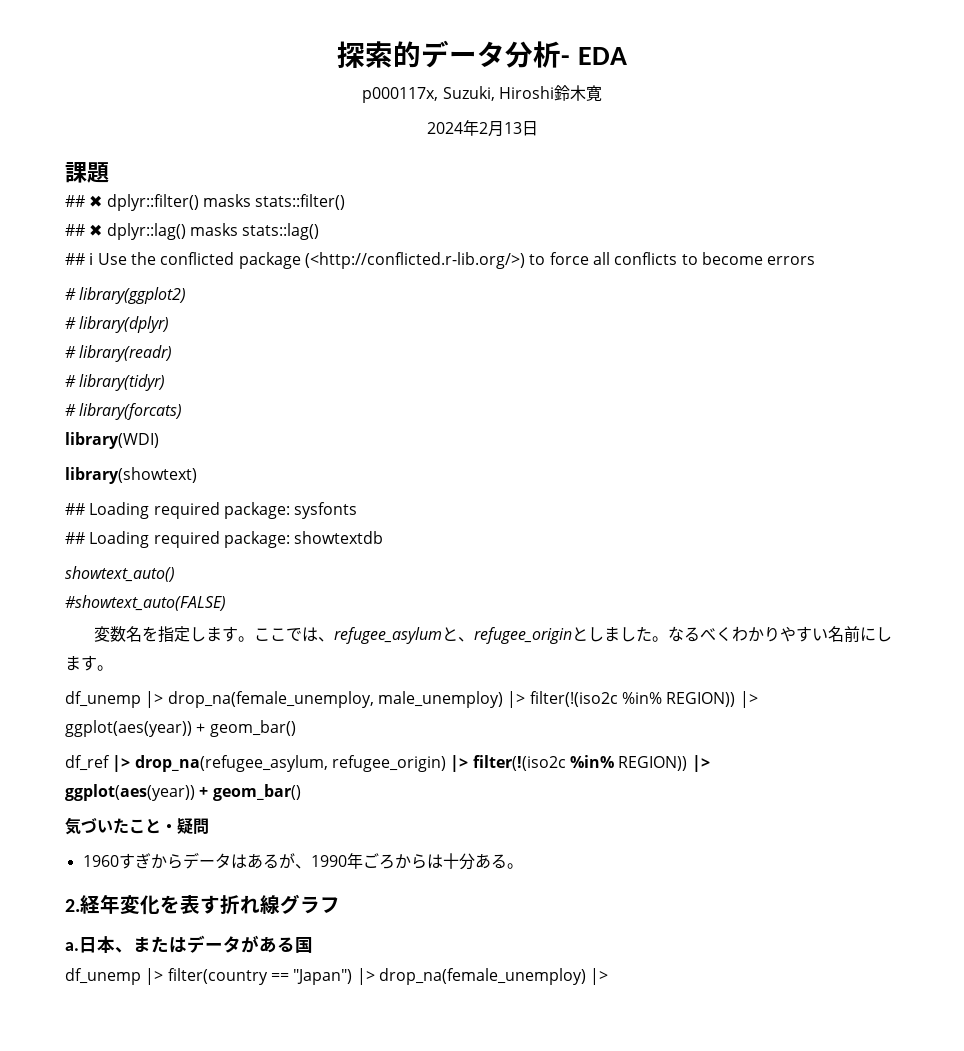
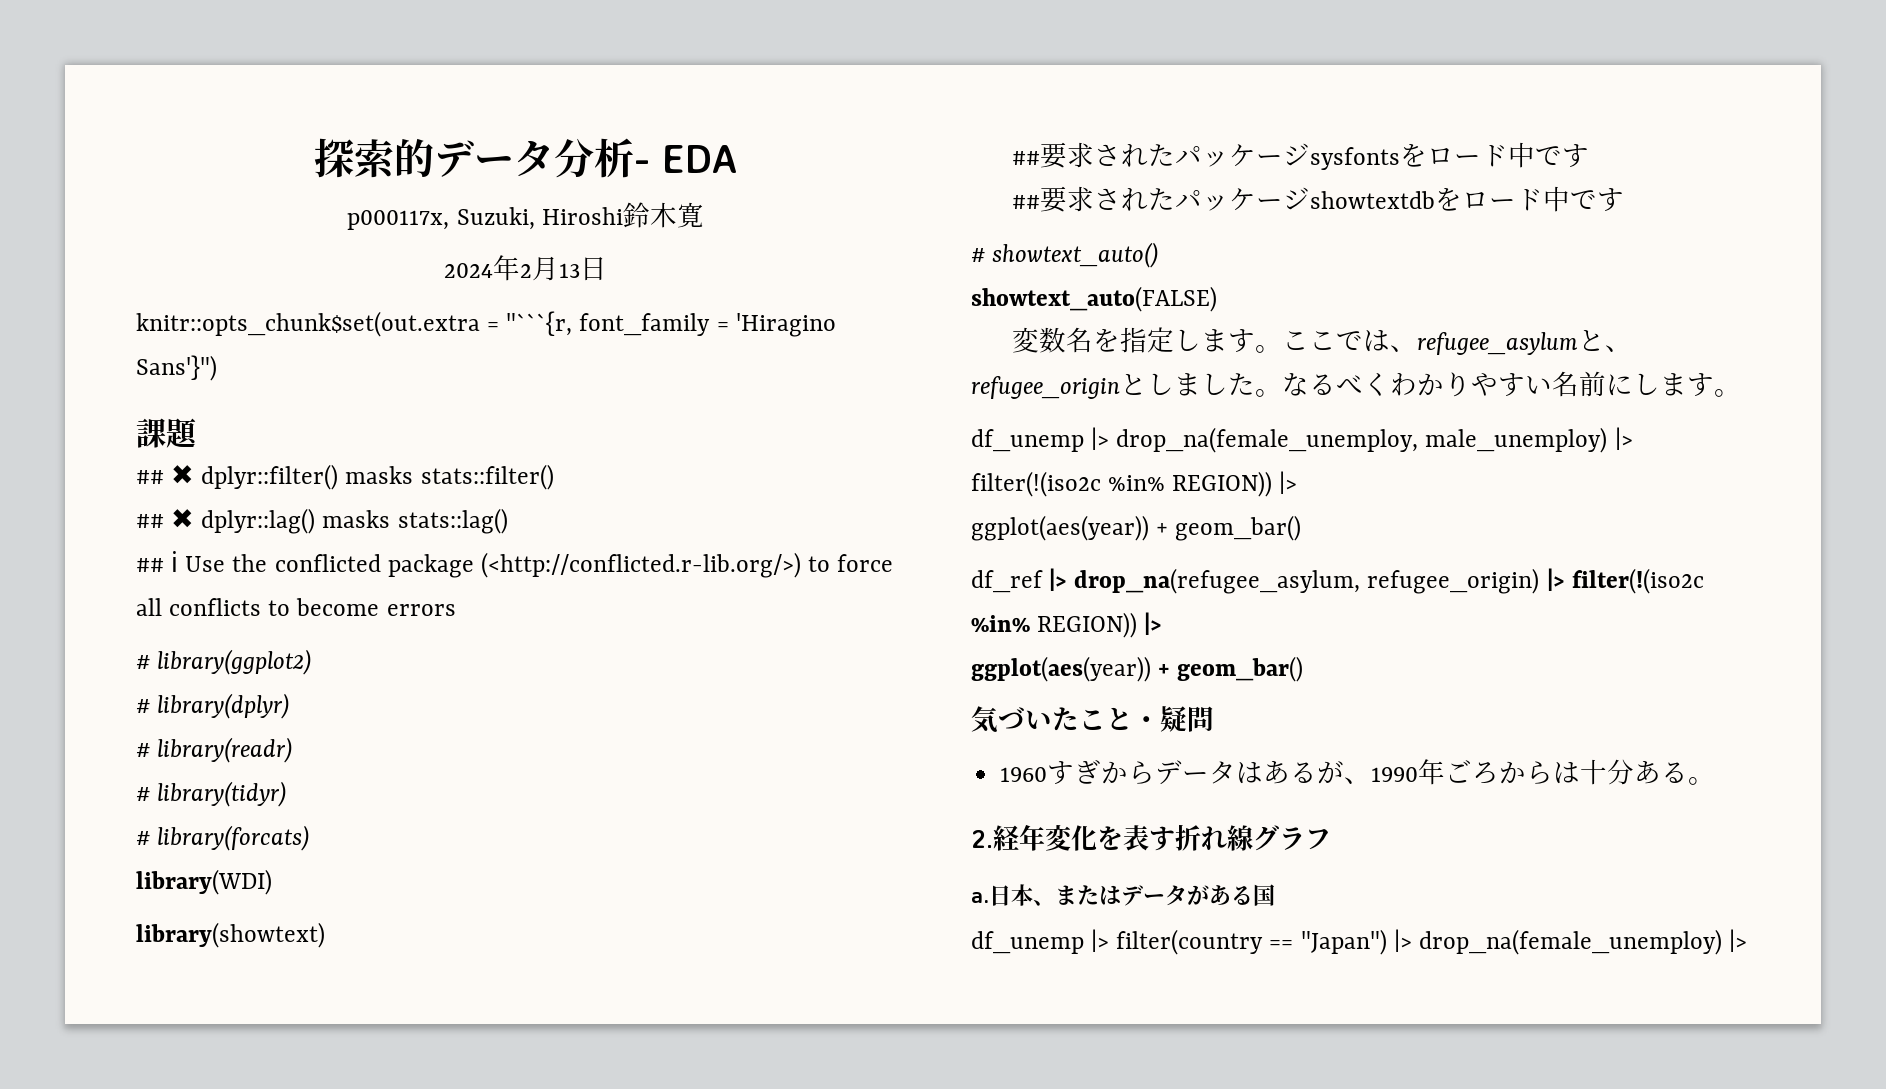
+ knitr::opts_chunk$set(out.extra = "```{r, font_family = 'Hiragino Sans'}")
- ## Loading required package: sysfonts
- ## Loading required package: showtextdb
- showtext_auto()
+ ##要求されたパッケージsysfontsをロード中です
+ ##要求されたパッケージshowtextdbをロード中です
+ # showtext_auto()
- #showtext_auto(FALSE)
+ showtext_auto(FALSE)

